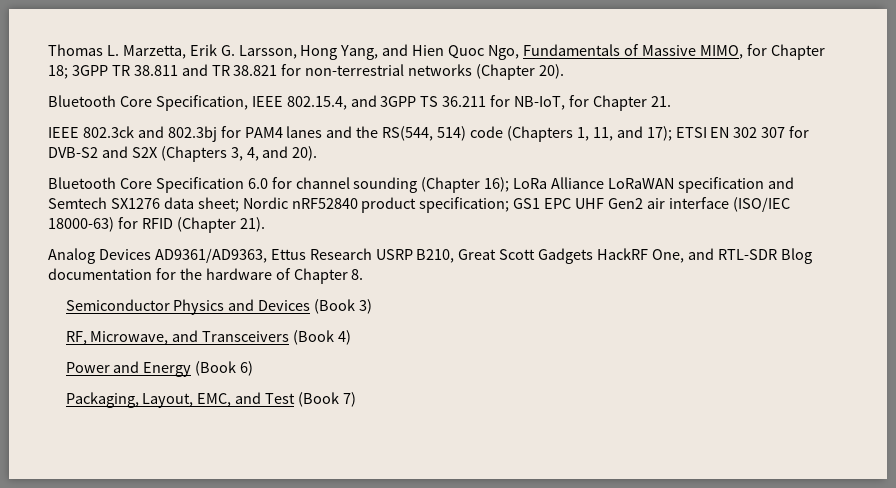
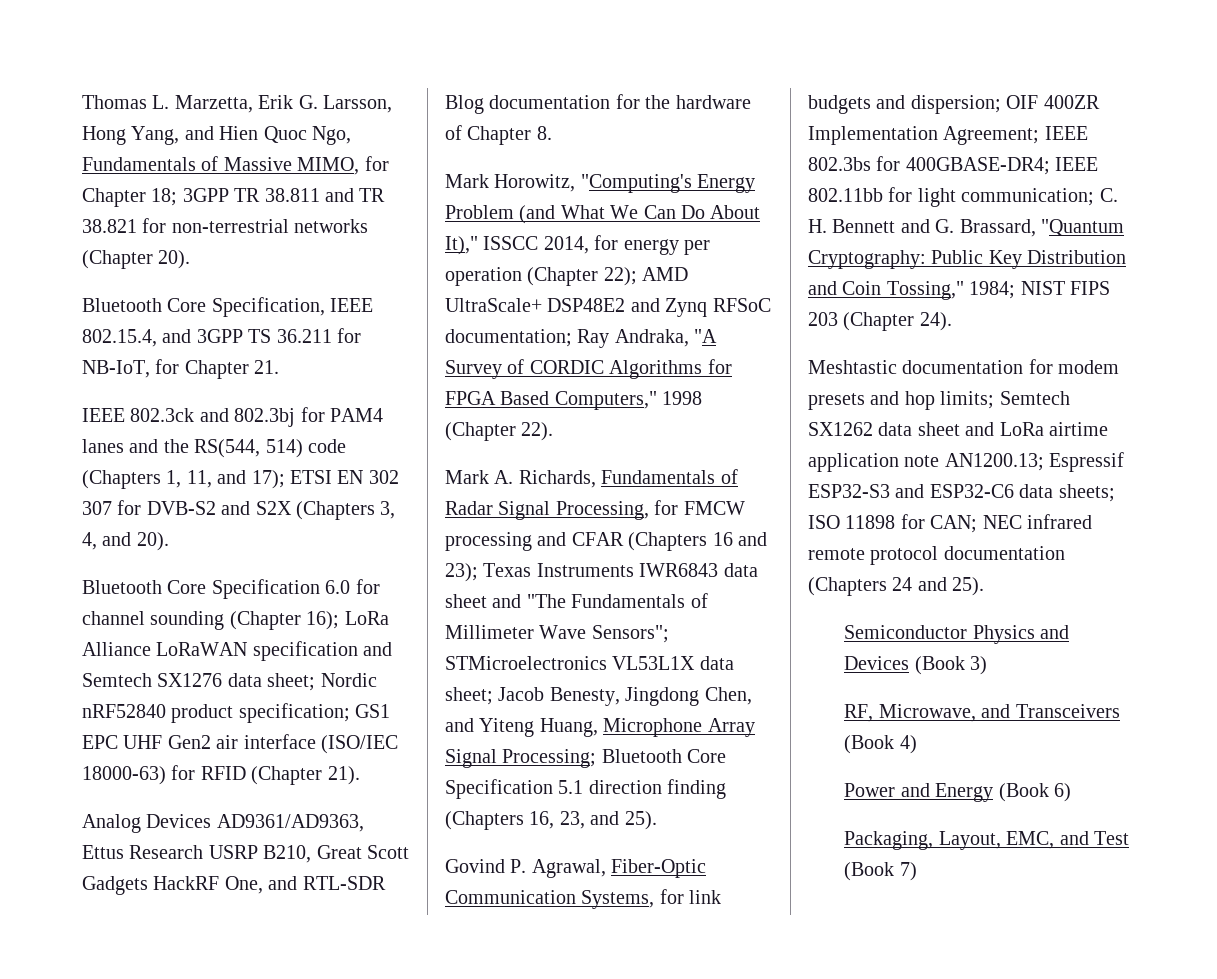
+ Mark Horowitz, "Computing's Energy Problem (and What We Can Do About It)," ISSCC 2014, for energy per operation (Chapter 22); AMD UltraScale+ DSP48E2 and Zynq RFSoC documentation; Ray Andraka, "A Survey of CORDIC Algorithms for FPGA Based Computers," 1998 (Chapter 22).
+ Mark A. Richards, Fundamentals of Radar Signal Processing, for FMCW processing and CFAR (Chapters 16 and 23); Texas Instruments IWR6843 data sheet and "The Fundamentals of Millimeter Wave Sensors"; STMicroelectronics VL53L1X data sheet; Jacob Benesty, Jingdong Chen, and Yiteng Huang, Microphone Array Signal Processing; Bluetooth Core Specification 5.1 direction finding (Chapters 16, 23, and 25).
+ Govind P. Agrawal, Fiber-Optic Communication Systems, for link budgets and dispersion; OIF 400ZR Implementation Agreement; IEEE 802.3bs for 400GBASE-DR4; IEEE 802.11bb for light communication; C. H. Bennett and G. Brassard, "Quantum Cryptography: Public Key Distribution and Coin Tossing," 1984; NIST FIPS 203 (Chapter 24).
+ Meshtastic documentation for modem presets and hop limits; Semtech SX1262 data sheet and LoRa airtime application note AN1200.13; Espressif ESP32-S3 and ESP32-C6 data sheets; ISO 11898 for CAN; NEC infrared remote protocol documentation (Chapters 24 and 25).

